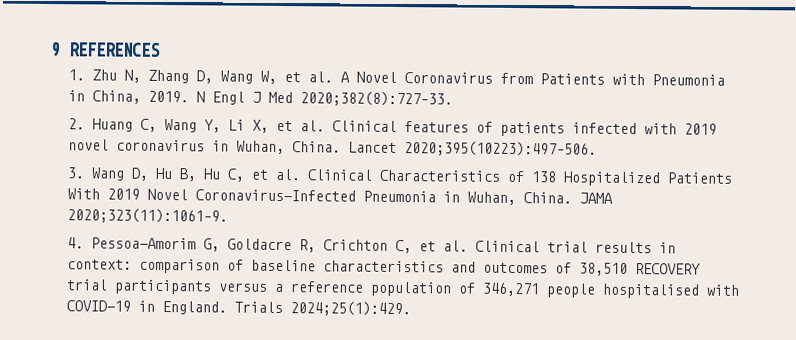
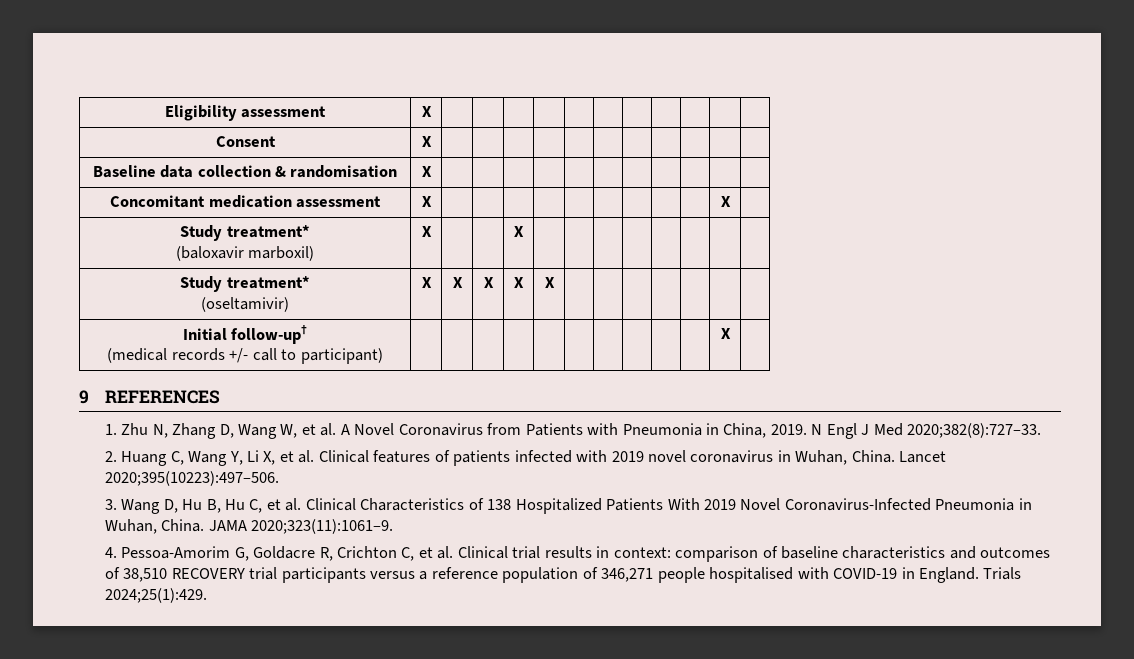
+ Eligibility assessment | X | | | | | | | | | | |
+ Consent | X | | | | | | | | | | |
+ Baseline data collection & randomisation | X | | | | | | | | | | |
+ Concomitant medication assessment | X | | | | | | | | | | X |
+ Study treatment*
+ (baloxavir marboxil) | X | | | X | | | | | | | |
+ Study treatment*
+ (oseltamivir) | X | X | X | X | X | | | | | | |
+ Initial follow-up†
+ (medical records +/- call to participant) | | | | | | | | | | | X |

